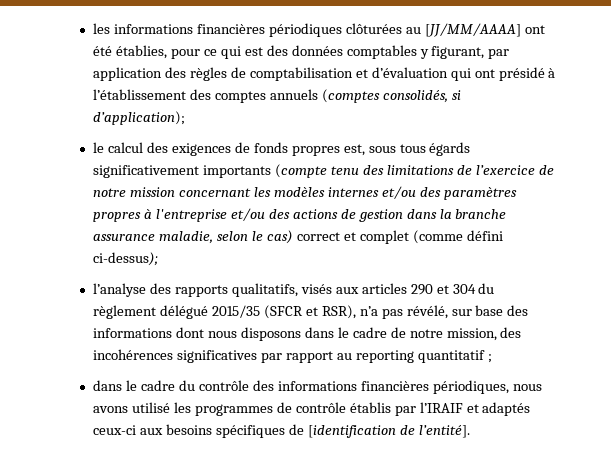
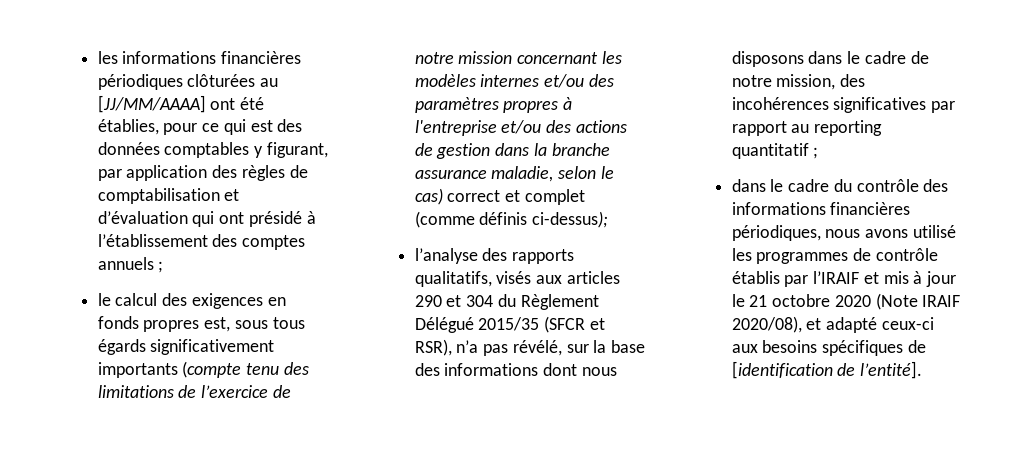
- les informations financières périodiques clôturées au [JJ/MM/AAAA] ont été établies, pour ce qui est des données comptables y figurant, par application des règles de comptabilisation et d’évaluation qui ont présidé à l’établissement des comptes annuels (comptes consolidés, si d’application);
+ les informations financières périodiques clôturées au [JJ/MM/AAAA] ont été établies, pour ce qui est des données comptables y figurant, par application des règles de comptabilisation et d’évaluation qui ont présidé à l’établissement des comptes annuels ;
- le calcul des exigences de fonds propres est, sous tous égards significativement importants (compte tenu des limitations de l’exercice de notre mission concernant les modèles internes et/ou des paramètres propres à l'entreprise et/ou des actions de gestion dans la branche assurance maladie, selon le cas) correct et complet (comme défini ci-dessus);
+ le calcul des exigences en fonds propres est, sous tous égards significativement importants (compte tenu des limitations de l’exercice de notre mission concernant les modèles internes et/ou des paramètres propres à l'entreprise et/ou des actions de gestion dans la branche assurance maladie, selon le cas) correct et complet (comme définis ci-dessus);
- l’analyse des rapports qualitatifs, visés aux articles 290 et 304 du règlement délégué 2015/35 (SFCR et RSR), n’a pas révélé, sur base des informations dont nous disposons dans le cadre de notre mission, des incohérences significatives par rapport au reporting quantitatif ;
+ l’analyse des rapports qualitatifs, visés aux articles 290 et 304 du Règlement Délégué 2015/35 (SFCR et RSR), n’a pas révélé, sur la base des informations dont nous disposons dans le cadre de notre mission, des incohérences significatives par rapport au reporting quantitatif ;
- dans le cadre du contrôle des informations financières périodiques, nous avons utilisé les programmes de contrôle établis par l’IRAIF et adaptés ceux-ci aux besoins spécifiques de [identification de l’entité].
+ dans le cadre du contrôle des informations financières périodiques, nous avons utilisé les programmes de contrôle établis par l’IRAIF et mis à jour le 21 octobre 2020 (Note IRAIF 2020/08), et adapté ceux-ci aux besoins spécifiques de [identification de l’entité].

